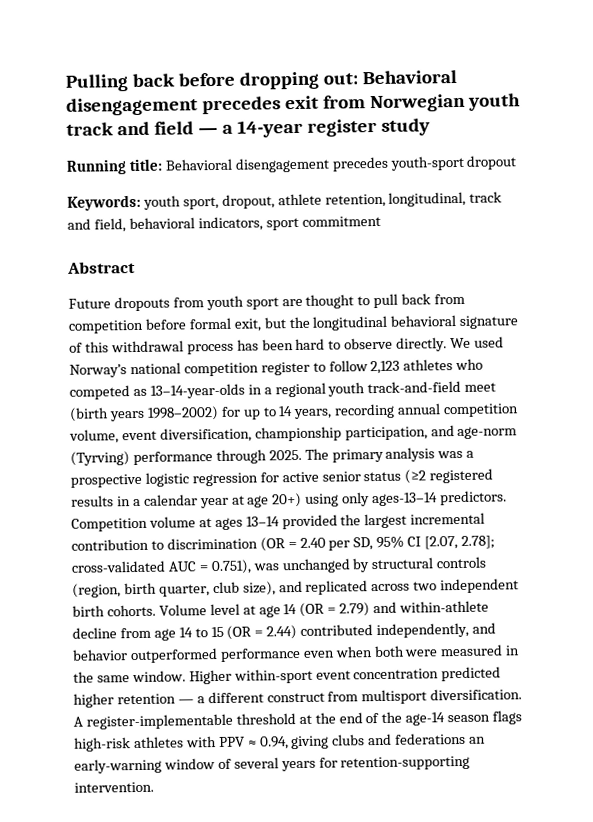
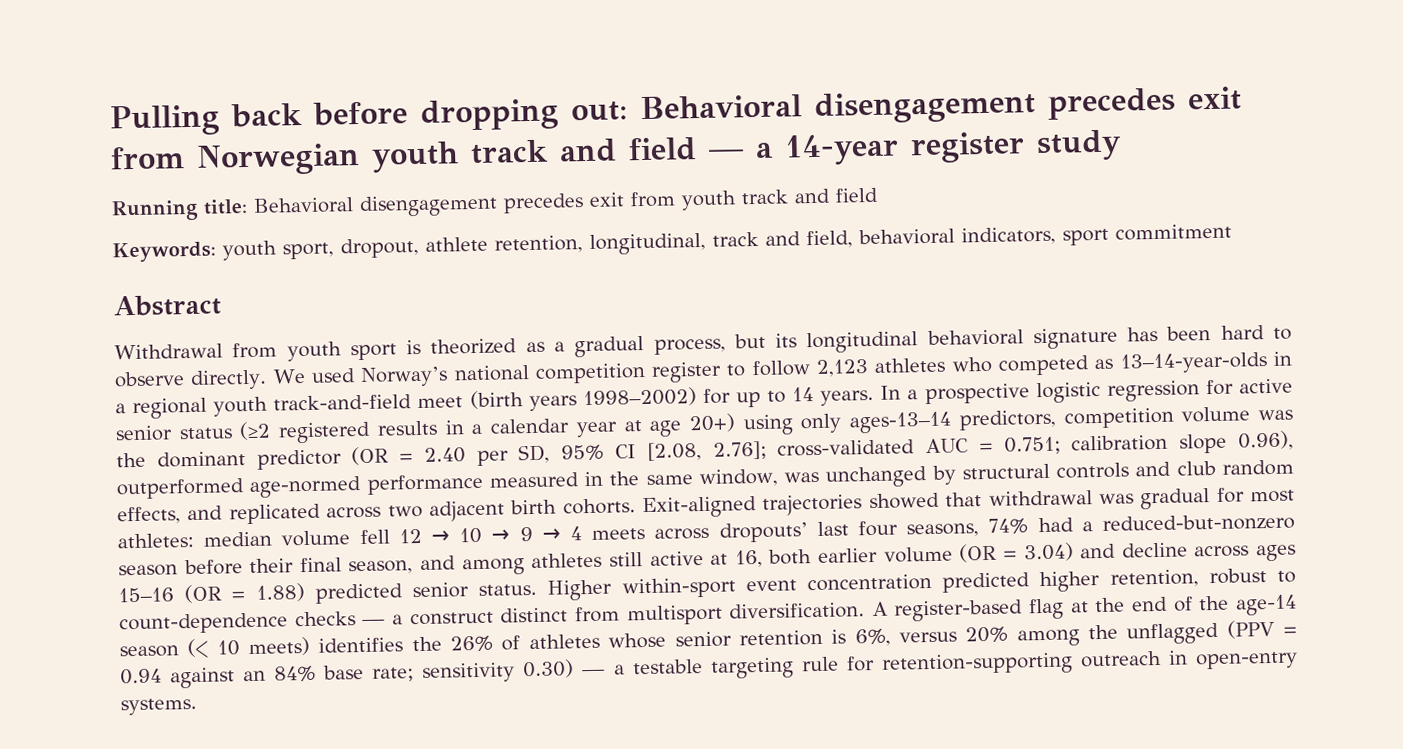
- Running title: Behavioral disengagement precedes youth-sport dropout
+ Running title: Behavioral disengagement precedes exit from youth track and field
- Future dropouts from youth sport are thought to pull back from competition before formal exit, but the longitudinal behavioral signature of this withdrawal process has been hard to observe directly.
+ Withdrawal from youth sport is theorized as a gradual process, but its longitudinal behavioral signature has been hard to observe directly.
- We used Norway’s national competition register to follow 2,123 athletes who competed as 13–14-year-olds in a regional youth track-and-field meet (birth years 1998–2002) for up to 14 years, recording annual competition volume, event diversification, championship participation, and age-norm (Tyrving) performance through 2025. The primary analysis was a prospective logistic regression for active senior status (≥2 registered results in a calendar year at age 20+) using only ages-13–14 predictors. Competition volume at ages 13–14 provided the largest incremental contribution to discrimination (OR = 2.40 per SD, 95% CI [2.07, 2.78];
+ We used Norway’s national competition register to follow 2,123 athletes who competed as 13–14-year-olds in a regional youth track-and-field meet (birth years 1998–2002) for up to 14 years. In a prospective logistic regression for active senior status (≥2 registered results in a calendar year at age 20+) using only ages-13–14 predictors, competition volume was the dominant predictor (OR = 2.40 per SD, 95% CI [2.08, 2.76];
- cross-validated AUC = 0.751), was unchanged by structural controls (region, birth quarter, club size), and replicated across two independent birth cohorts.
+ cross-validated AUC = 0.751; calibration slope 0.96), outperformed age-normed performance measured in the same window, was unchanged by structural controls and club random effects, and replicated across two adjacent birth cohorts.
- Volume level at age 14 (OR = 2.79) and within-athlete decline from age 14 to 15 (OR = 2.44) contributed independently, and behavior outperformed performance even when both were measured in the same window.
+ Exit-aligned trajectories showed that withdrawal was gradual for most athletes: median volume fell 12 → 10 → 9 → 4 meets across dropouts’ last four seasons, 74% had a reduced-but-nonzero season before their final season, and among athletes still active at 16, both earlier volume (OR = 3.04) and decline across ages 15–16 (OR = 1.88) predicted senior status.
- Higher within-sport event concentration predicted higher retention — a different construct from multisport diversification.
+ Higher within-sport event concentration predicted higher retention, robust to count-dependence checks — a construct distinct from multisport diversification.
- A register-implementable threshold at the end of the age-14 season flags high-risk athletes with PPV ≈ 0.94, giving clubs and federations an early-warning window of several years for retention-supporting intervention.
+ A register-based flag at the end of the age-14 season (< 10 meets) identifies the 26% of athletes whose senior retention is 6%, versus 20% among the unflagged (PPV = 0.94 against an 84% base rate; sensitivity 0.30) — a testable targeting rule for retention-supporting outreach in open-entry systems.

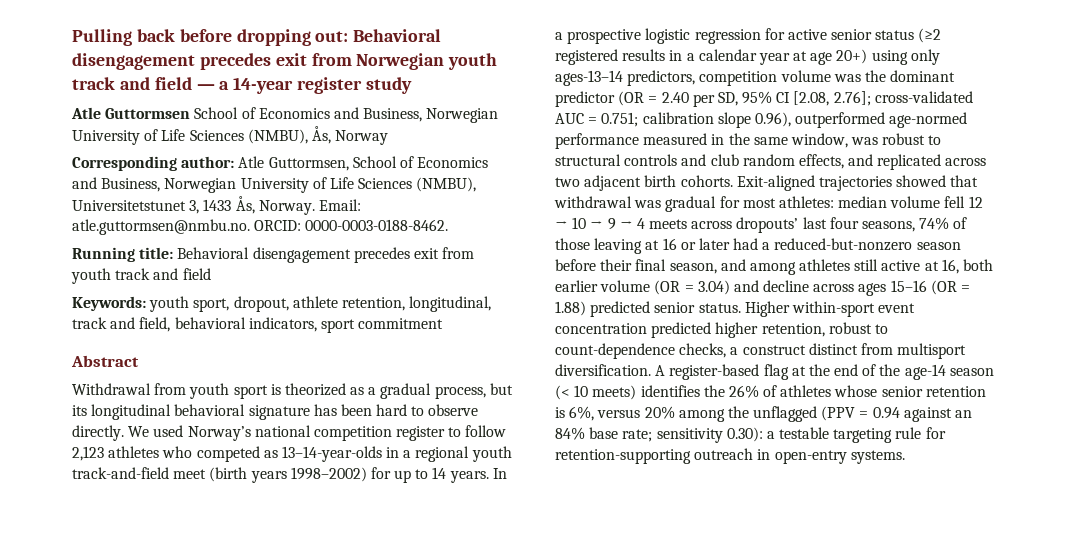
+ Atle Guttormsen School of Economics and Business, Norwegian University of Life Sciences (NMBU), Ås, Norway
+ Corresponding author: Atle Guttormsen, School of Economics and Business, Norwegian University of Life Sciences (NMBU), Universitetstunet 3, 1433 Ås, Norway. Email: atle.guttormsen@nmbu.no. ORCID: 0000-0003-0188-8462.
- calibration slope 0.96), outperformed age-normed performance measured in the same window, was unchanged by structural controls and club random effects, and replicated across two adjacent birth cohorts.
+ calibration slope 0.96), outperformed age-normed performance measured in the same window, was robust to structural controls and club random effects, and replicated across two adjacent birth cohorts.
- Exit-aligned trajectories showed that withdrawal was gradual for most athletes: median volume fell 12 → 10 → 9 → 4 meets across dropouts’ last four seasons, 74% had a reduced-but-nonzero season before their final season, and among athletes still active at 16, both earlier volume (OR = 3.04) and decline across ages 15–16 (OR = 1.88) predicted senior status.
+ Exit-aligned trajectories showed that withdrawal was gradual for most athletes: median volume fell 12 → 10 → 9 → 4 meets across dropouts’ last four seasons, 74% of those leaving at 16 or later had a reduced-but-nonzero season before their final season, and among athletes still active at 16, both earlier volume (OR = 3.04) and decline across ages 15–16 (OR = 1.88) predicted senior status.
- Higher within-sport event concentration predicted higher retention, robust to count-dependence checks — a construct distinct from multisport diversification.
+ Higher within-sport event concentration predicted higher retention, robust to count-dependence checks, a construct distinct from multisport diversification.
- A register-based flag at the end of the age-14 season (< 10 meets) identifies the 26% of athletes whose senior retention is 6%, versus 20% among the unflagged (PPV = 0.94 against an 84% base rate; sensitivity 0.30) — a testable targeting rule for retention-supporting outreach in open-entry systems.
+ A register-based flag at the end of the age-14 season (< 10 meets) identifies the 26% of athletes whose senior retention is 6%, versus 20% among the unflagged (PPV = 0.94 against an 84% base rate; sensitivity 0.30): a testable targeting rule for retention-supporting outreach in open-entry systems.

